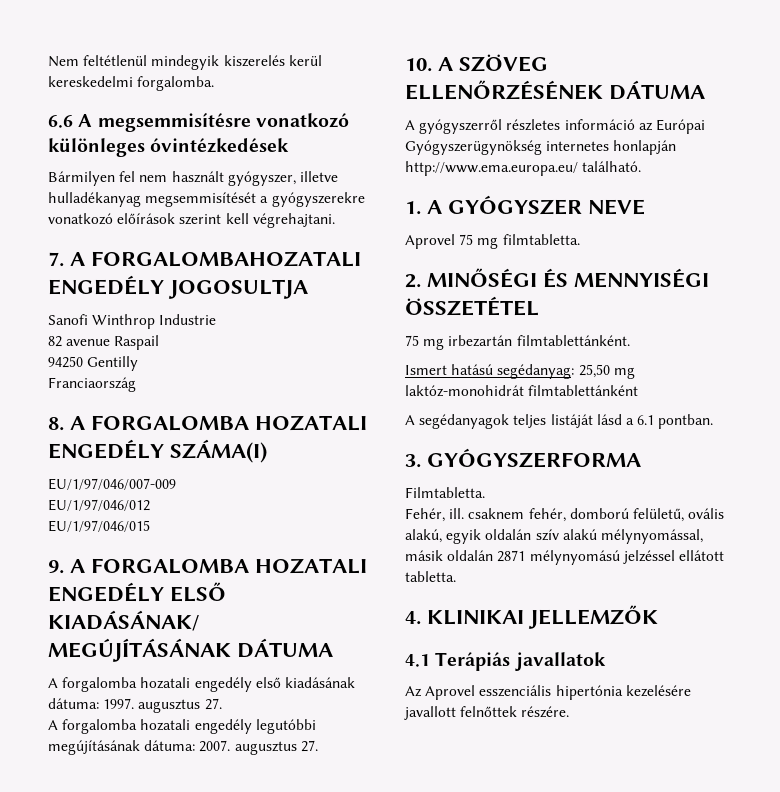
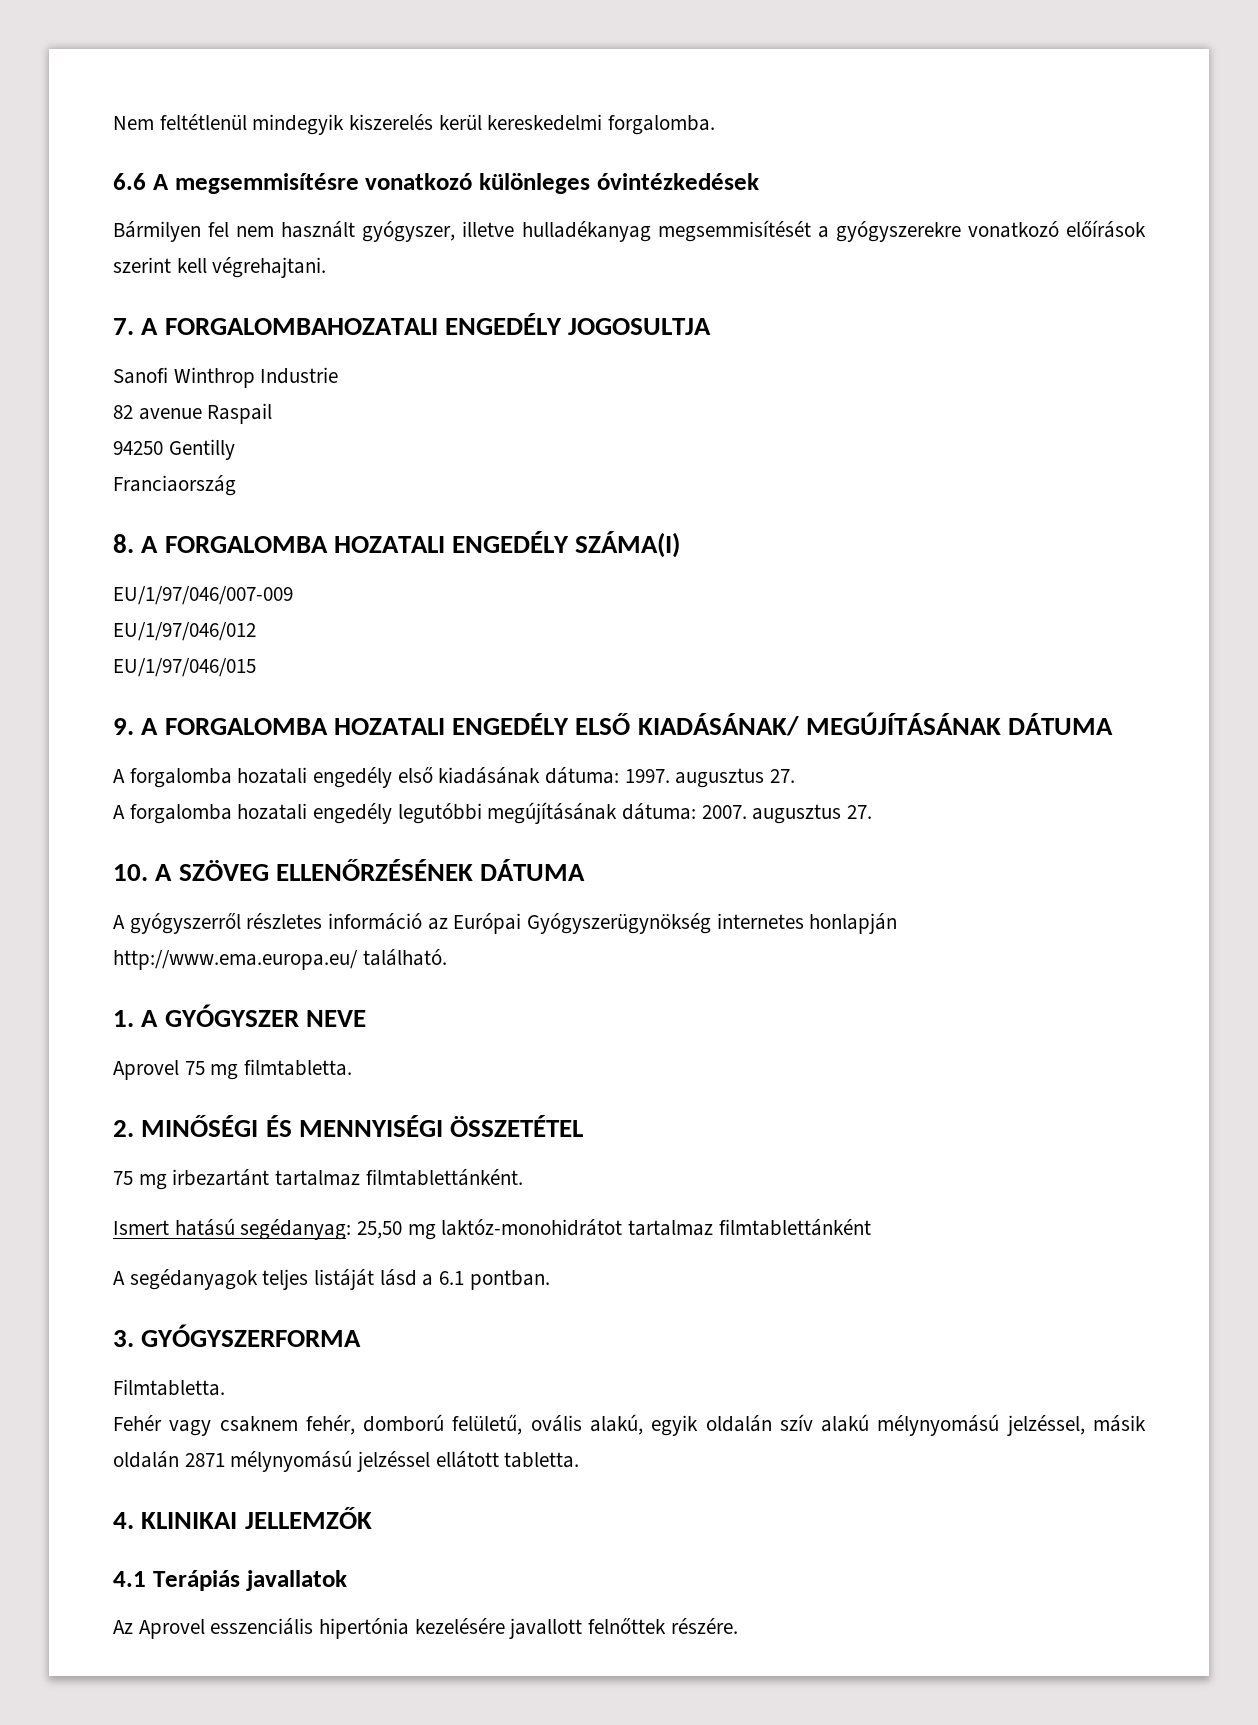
- 75 mg irbezartán filmtablettánként.
+ 75 mg irbezartánt tartalmaz filmtablettánként.
- Ismert hatású segédanyag: 25,50 mg laktóz-monohidrát filmtablettánként
+ Ismert hatású segédanyag: 25,50 mg laktóz-monohidrátot tartalmaz filmtablettánként
- Fehér, ill. csaknem fehér, domború felületű, ovális alakú, egyik oldalán szív alakú mélynyomással, másik oldalán 2871 mélynyomású jelzéssel ellátott tabletta.
+ Fehér vagy csaknem fehér, domború felületű, ovális alakú, egyik oldalán szív alakú mélynyomású jelzéssel, másik oldalán 2871 mélynyomású jelzéssel ellátott tabletta.

